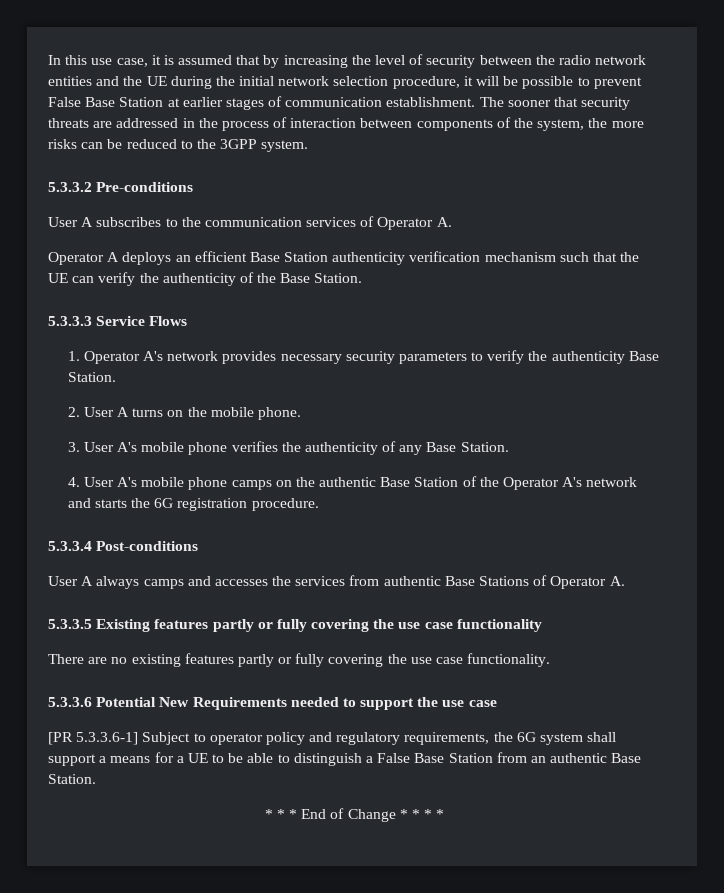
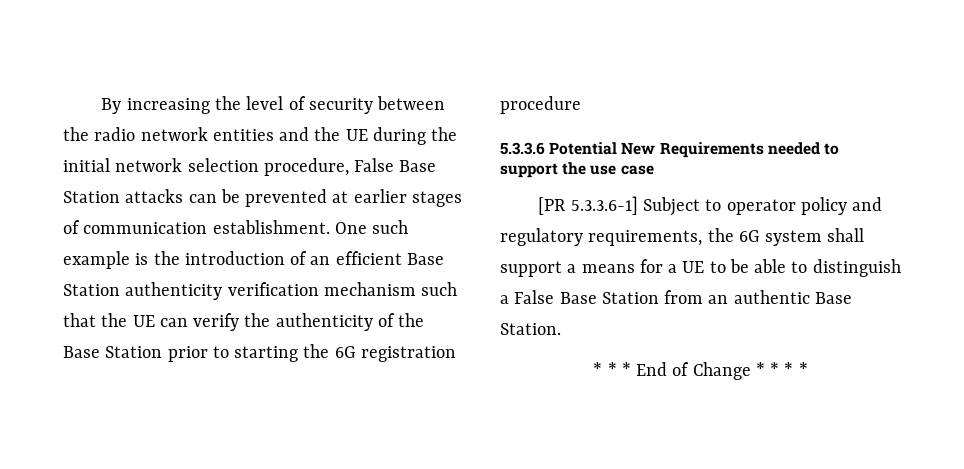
- In this use case, it is assumed that by increasing the level of security between the radio network entities and the UE during the initial network selection procedure, it will be possible to prevent False Base Station at earlier stages of communication establishment.
+ By increasing the level of security between the radio network entities and the UE during the initial network selection procedure, False Base Station attacks can be prevented at earlier stages of communication establishment.
- The sooner that security threats are addressed in the process of interaction between components of the system, the more risks can be reduced to the 3GPP system.
- 5.3.3.2 Pre-conditions
- User A subscribes to the communication services of Operator A.
- Operator A deploys an efficient Base Station authenticity verification mechanism such that the UE can verify the authenticity of the Base Station.
- 5.3.3.3 Service Flows
- 1. Operator A's network provides necessary security parameters to verify the authenticity Base Station.
- 2. User A turns on the mobile phone.
- 3. User A's mobile phone verifies the authenticity of any Base Station.
- 4. User A's mobile phone camps on the authentic Base Station of the Operator A's network and starts the 6G registration procedure.
- 5.3.3.4 Post-conditions
- User A always camps and accesses the services from authentic Base Stations of Operator A.
- 5.3.3.5 Existing features partly or fully covering the use case functionality
- There are no existing features partly or fully covering the use case functionality.
+ One such example is the introduction of an efficient Base Station authenticity verification mechanism such that the UE can verify the authenticity of the Base Station prior to starting the 6G registration procedure

